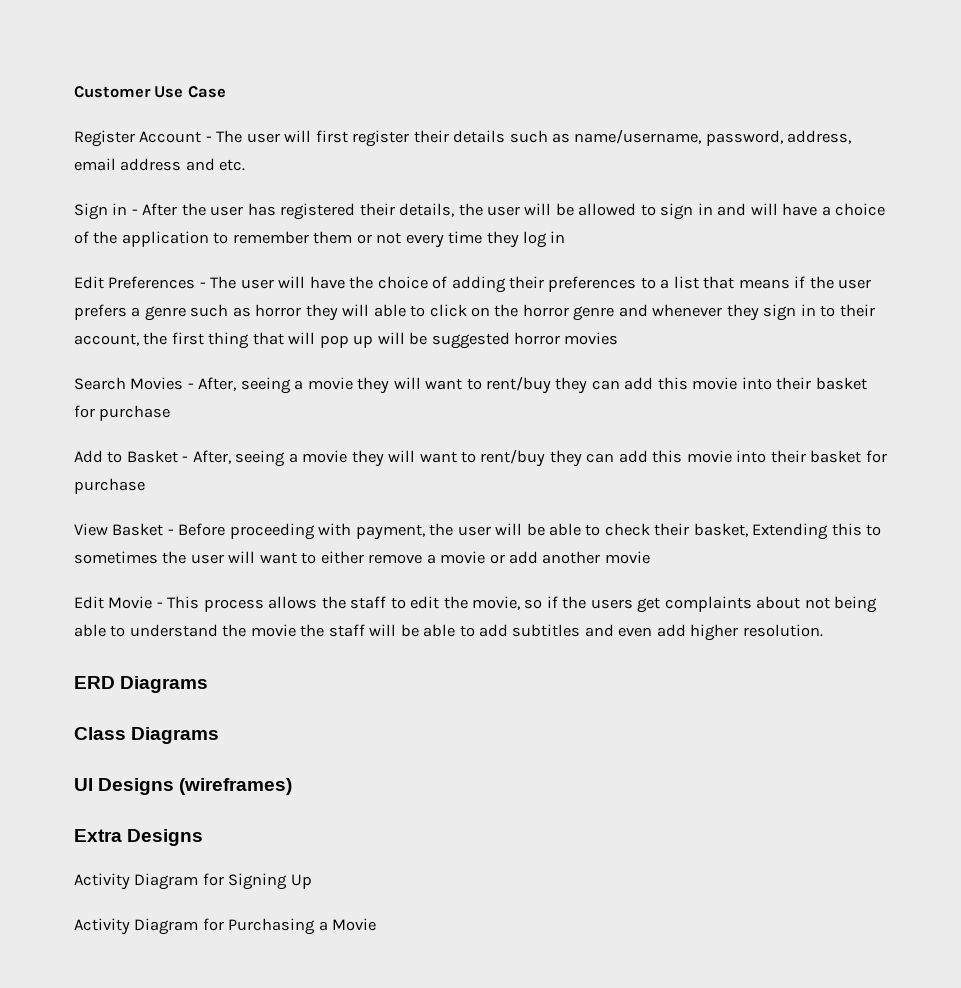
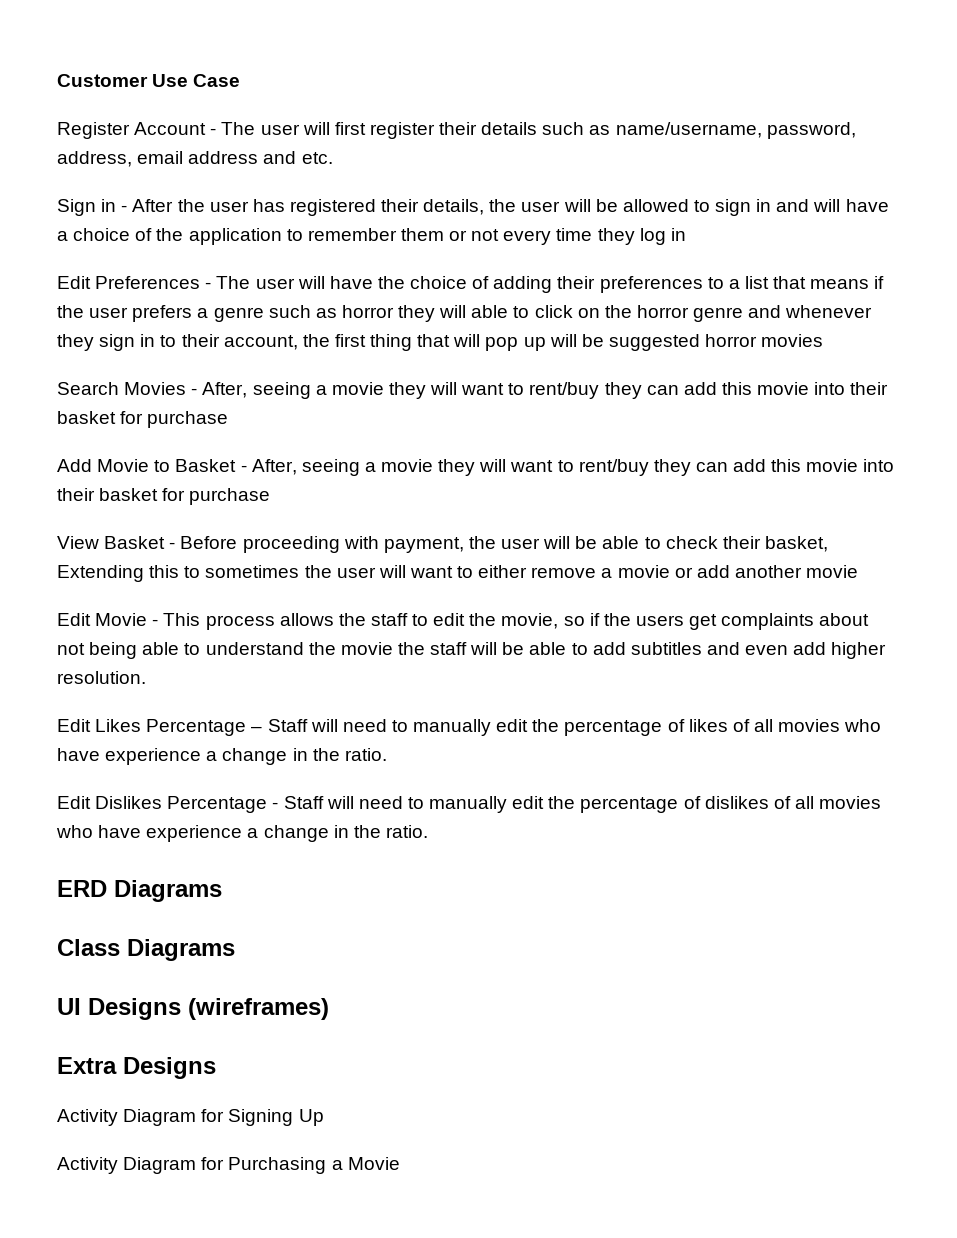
- Add to Basket - After, seeing a movie they will want to rent/buy they can add this movie into their basket for purchase
+ Add Movie to Basket - After, seeing a movie they will want to rent/buy they can add this movie into their basket for purchase
+ Edit Likes Percentage – Staff will need to manually edit the percentage of likes of all movies who have experience a change in the ratio.
+ Edit Dislikes Percentage - Staff will need to manually edit the percentage of dislikes of all movies who have experience a change in the ratio.

